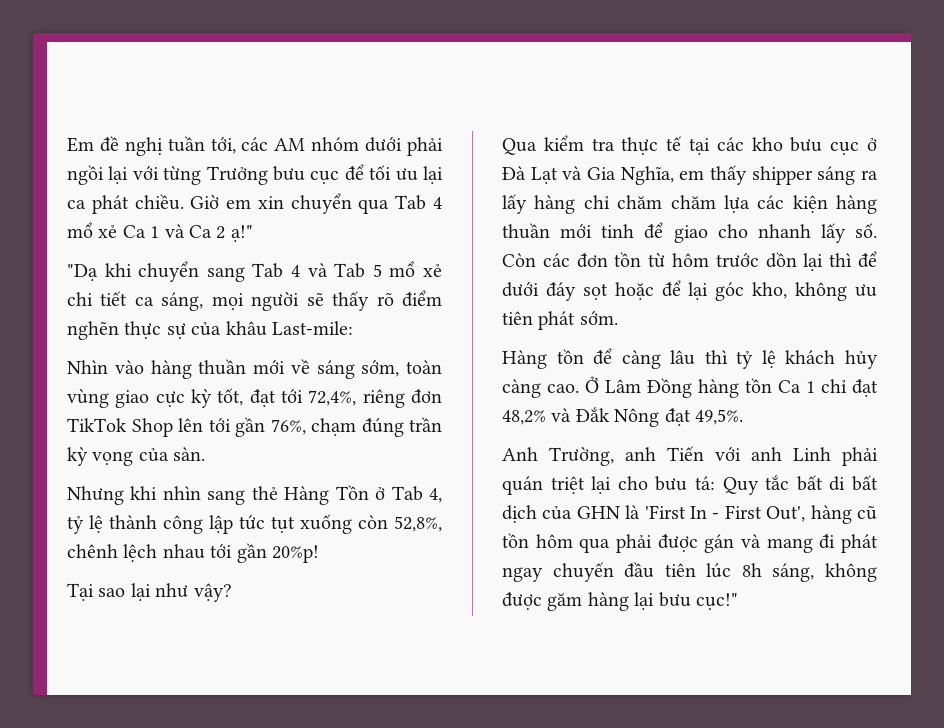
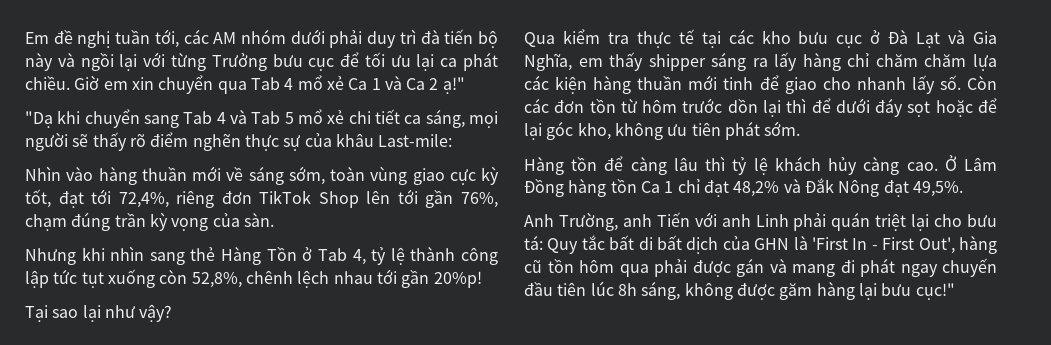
- Em đề nghị tuần tới, các AM nhóm dưới phải ngồi lại với từng Trưởng bưu cục để tối ưu lại ca phát chiều.
+ Em đề nghị tuần tới, các AM nhóm dưới phải duy trì đà tiến bộ này và ngồi lại với từng Trưởng bưu cục để tối ưu lại ca phát chiều.

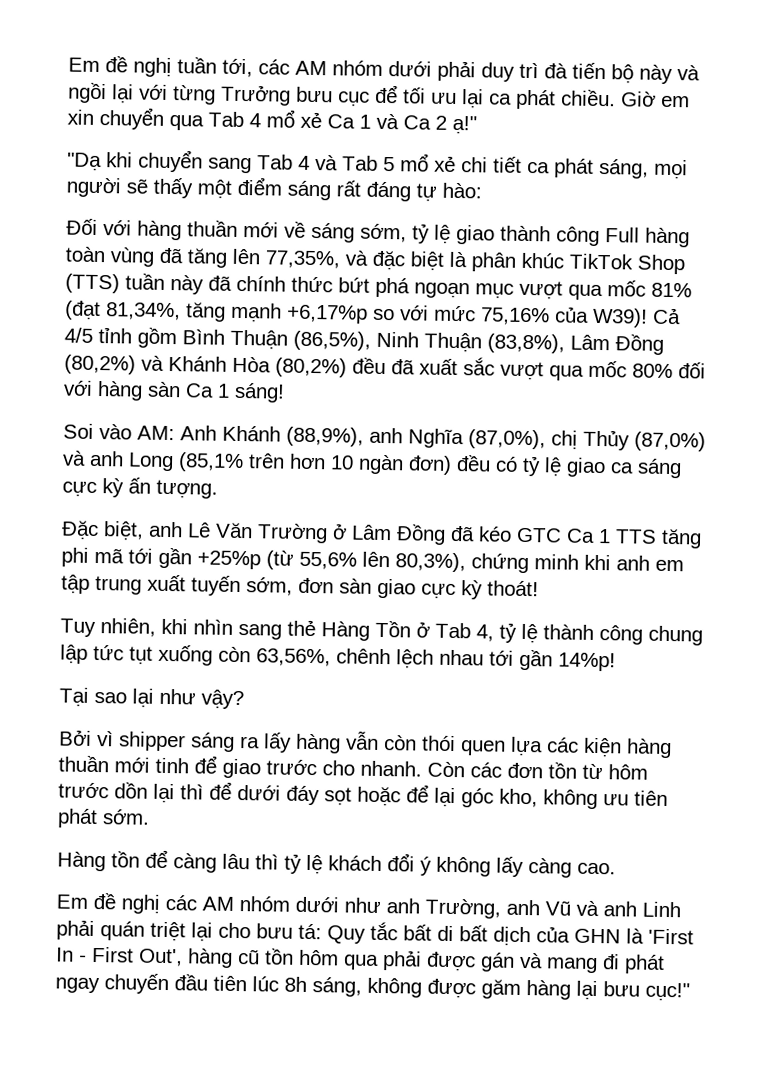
- "Dạ khi chuyển sang Tab 4 và Tab 5 mổ xẻ chi tiết ca sáng, mọi người sẽ thấy rõ điểm nghẽn thực sự của khâu Last-mile:
- Nhìn vào hàng thuần mới về sáng sớm, toàn vùng giao cực kỳ tốt, đạt tới 72,4%, riêng đơn TikTok Shop lên tới gần 76%, chạm đúng trần kỳ vọng của sàn.
- Nhưng khi nhìn sang thẻ Hàng Tồn ở Tab 4, tỷ lệ thành công lập tức tụt xuống còn 52,8%, chênh lệch nhau tới gần 20%p!
+ "Dạ khi chuyển sang Tab 4 và Tab 5 mổ xẻ chi tiết ca phát sáng, mọi người sẽ thấy một điểm sáng rất đáng tự hào:
+ Đối với hàng thuần mới về sáng sớm, tỷ lệ giao thành công Full hàng toàn vùng đã tăng lên 77,35%, và đặc biệt là phân khúc TikTok Shop (TTS) tuần này đã chính thức bứt phá ngoạn mục vượt qua mốc 81% (đạt 81,34%, tăng mạnh +6,17%p so với mức 75,16% của W39)! Cả 4/5 tỉnh gồm Bình Thuận (86,5%), Ninh Thuận (83,8%), Lâm Đồng (80,2%) và Khánh Hòa (80,2%) đều đã xuất sắc vượt qua mốc 80% đối với hàng sàn Ca 1 sáng!
+ Soi vào AM: Anh Khánh (88,9%), anh Nghĩa (87,0%), chị Thủy (87,0%) và anh Long (85,1% trên hơn 10 ngàn đơn) đều có tỷ lệ giao ca sáng cực kỳ ấn tượng.
+ Đặc biệt, anh Lê Văn Trường ở Lâm Đồng đã kéo GTC Ca 1 TTS tăng phi mã tới gần +25%p (từ 55,6% lên 80,3%), chứng minh khi anh em tập trung xuất tuyến sớm, đơn sàn giao cực kỳ thoát!
+ Tuy nhiên, khi nhìn sang thẻ Hàng Tồn ở Tab 4, tỷ lệ thành công chung lập tức tụt xuống còn 63,56%, chênh lệch nhau tới gần 14%p!
- Qua kiểm tra thực tế tại các kho bưu cục ở Đà Lạt và Gia Nghĩa, em thấy shipper sáng ra lấy hàng chỉ chăm chăm lựa các kiện hàng thuần mới tinh để giao cho nhanh lấy số.
+ Bởi vì shipper sáng ra lấy hàng vẫn còn thói quen lựa các kiện hàng thuần mới tinh để giao trước cho nhanh.
- Hàng tồn để càng lâu thì tỷ lệ khách hủy càng cao. Ở Lâm Đồng hàng tồn Ca 1 chỉ đạt 48,2% và Đắk Nông đạt 49,5%.
- Anh Trường, anh Tiến với anh Linh phải quán triệt lại cho bưu tá: Quy tắc bất di bất dịch của GHN là 'First In - First Out', hàng cũ tồn hôm qua phải được gán và mang đi phát ngay chuyến đầu tiên lúc 8h sáng, không được găm hàng lại bưu cục!"
+ Hàng tồn để càng lâu thì tỷ lệ khách đổi ý không lấy càng cao.
+ Em đề nghị các AM nhóm dưới như anh Trường, anh Vũ và anh Linh phải quán triệt lại cho bưu tá: Quy tắc bất di bất dịch của GHN là 'First In - First Out', hàng cũ tồn hôm qua phải được gán và mang đi phát ngay chuyến đầu tiên lúc 8h sáng, không được găm hàng lại bưu cục!"

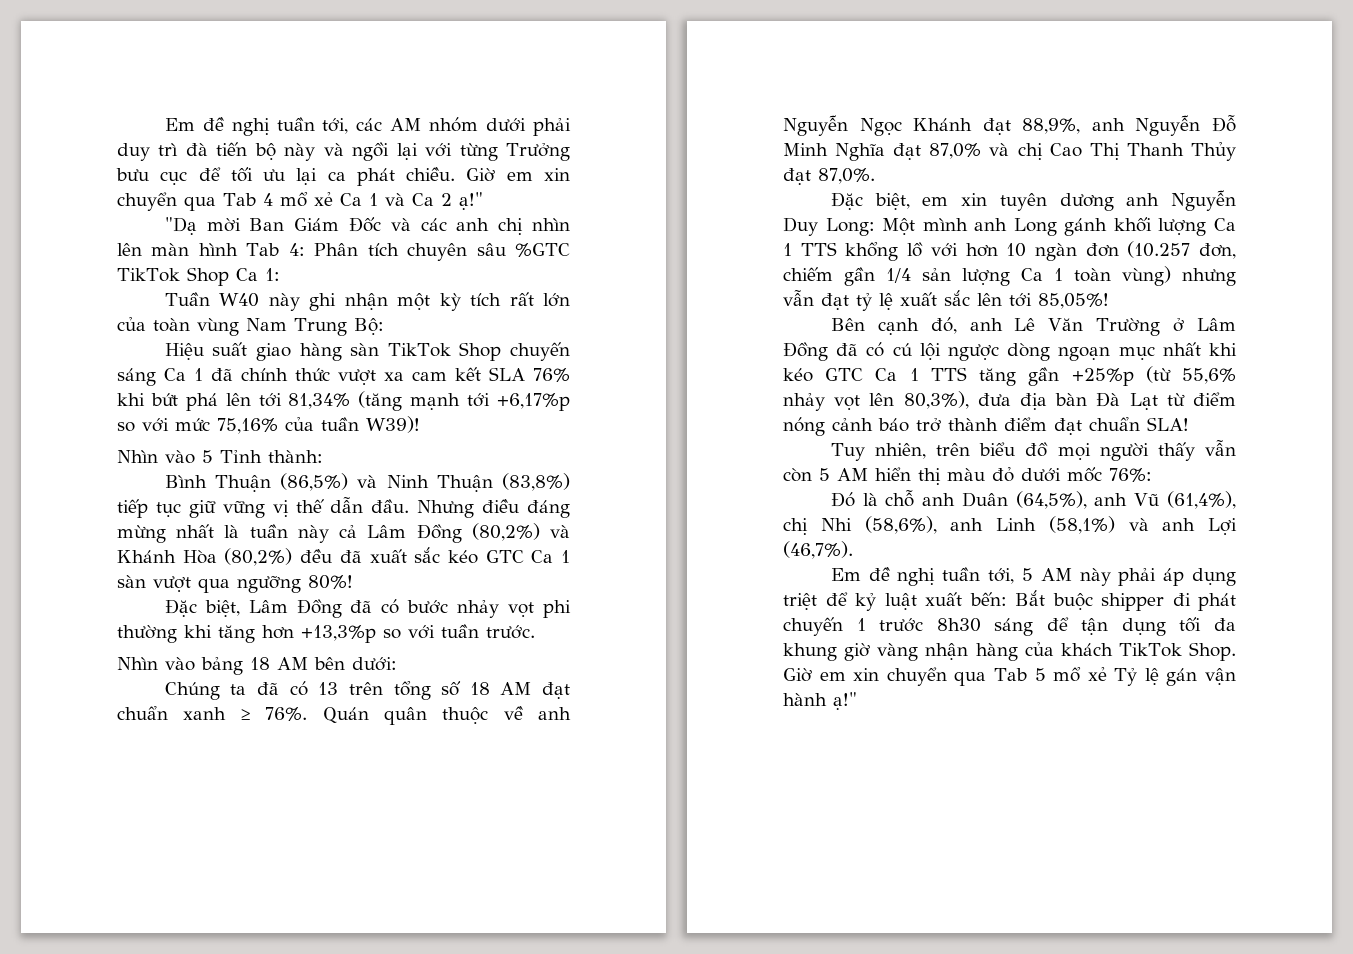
- "Dạ khi chuyển sang Tab 4 và Tab 5 mổ xẻ chi tiết ca phát sáng, mọi người sẽ thấy một điểm sáng rất đáng tự hào:
- Đối với hàng thuần mới về sáng sớm, tỷ lệ giao thành công Full hàng toàn vùng đã tăng lên 77,35%, và đặc biệt là phân khúc TikTok Shop (TTS) tuần này đã chính thức bứt phá ngoạn mục vượt qua mốc 81% (đạt 81,34%, tăng mạnh +6,17%p so với mức 75,16% của W39)! Cả 4/5 tỉnh gồm Bình Thuận (86,5%), Ninh Thuận (83,8%), Lâm Đồng (80,2%) và Khánh Hòa (80,2%) đều đã xuất sắc vượt qua mốc 80% đối với hàng sàn Ca 1 sáng!
- Soi vào AM: Anh Khánh (88,9%), anh Nghĩa (87,0%), chị Thủy (87,0%) và anh Long (85,1% trên hơn 10 ngàn đơn) đều có tỷ lệ giao ca sáng cực kỳ ấn tượng.
- Đặc biệt, anh Lê Văn Trường ở Lâm Đồng đã kéo GTC Ca 1 TTS tăng phi mã tới gần +25%p (từ 55,6% lên 80,3%), chứng minh khi anh em tập trung xuất tuyến sớm, đơn sàn giao cực kỳ thoát!
- Tuy nhiên, khi nhìn sang thẻ Hàng Tồn ở Tab 4, tỷ lệ thành công chung lập tức tụt xuống còn 63,56%, chênh lệch nhau tới gần 14%p!
- Tại sao lại như vậy?
- Bởi vì shipper sáng ra lấy hàng vẫn còn thói quen lựa các kiện hàng thuần mới tinh để giao trước cho nhanh. Còn các đơn tồn từ hôm trước dồn lại thì để dưới đáy sọt hoặc để lại góc kho, không ưu tiên phát sớm.
- Hàng tồn để càng lâu thì tỷ lệ khách đổi ý không lấy càng cao.
- Em đề nghị các AM nhóm dưới như anh Trường, anh Vũ và anh Linh phải quán triệt lại cho bưu tá: Quy tắc bất di bất dịch của GHN là 'First In - First Out', hàng cũ tồn hôm qua phải được gán và mang đi phát ngay chuyến đầu tiên lúc 8h sáng, không được găm hàng lại bưu cục!"
+ "Dạ mời Ban Giám Đốc và các anh chị nhìn lên màn hình Tab 4: Phân tích chuyên sâu %GTC TikTok Shop Ca 1:
+ Tuần W40 này ghi nhận một kỳ tích rất lớn của toàn vùng Nam Trung Bộ:
+ Hiệu suất giao hàng sàn TikTok Shop chuyến sáng Ca 1 đã chính thức vượt xa cam kết SLA 76% khi bứt phá lên tới 81,34% (tăng mạnh tới +6,17%p so với mức 75,16% của tuần W39)!
+ Nhìn vào 5 Tỉnh thành:
+ Bình Thuận (86,5%) và Ninh Thuận (83,8%) tiếp tục giữ vững vị thế dẫn đầu. Nhưng điều đáng mừng nhất là tuần này cả Lâm Đồng (80,2%) và Khánh Hòa (80,2%) đều đã xuất sắc kéo GTC Ca 1 sàn vượt qua ngưỡng 80%!
+ Đặc biệt, Lâm Đồng đã có bước nhảy vọt phi thường khi tăng hơn +13,3%p so với tuần trước.
+ Nhìn vào bảng 18 AM bên dưới:
+ Chúng ta đã có 13 trên tổng số 18 AM đạt chuẩn xanh ≥ 76%. Quán quân thuộc về anh Nguyễn Ngọc Khánh đạt 88,9%, anh Nguyễn Đỗ Minh Nghĩa đạt 87,0% và chị Cao Thị Thanh Thủy đạt 87,0%.
+ Đặc biệt, em xin tuyên dương anh Nguyễn Duy Long: Một mình anh Long gánh khối lượng Ca 1 TTS khổng lồ với hơn 10 ngàn đơn (10.257 đơn, chiếm gần 1/4 sản lượng Ca 1 toàn vùng) nhưng vẫn đạt tỷ lệ xuất sắc lên tới 85,05%!
+ Bên cạnh đó, anh Lê Văn Trường ở Lâm Đồng đã có cú lội ngược dòng ngoạn mục nhất khi kéo GTC Ca 1 TTS tăng gần +25%p (từ 55,6% nhảy vọt lên 80,3%), đưa địa bàn Đà Lạt từ điểm nóng cảnh báo trở thành điểm đạt chuẩn SLA!
+ Tuy nhiên, trên biểu đồ mọi người thấy vẫn còn 5 AM hiển thị màu đỏ dưới mốc 76%:
+ Đó là chỗ anh Duân (64,5%), anh Vũ (61,4%), chị Nhi (58,6%), anh Linh (58,1%) và anh Lợi (46,7%).
+ Em đề nghị tuần tới, 5 AM này phải áp dụng triệt để kỷ luật xuất bến: Bắt buộc shipper đi phát chuyến 1 trước 8h30 sáng để tận dụng tối đa khung giờ vàng nhận hàng của khách TikTok Shop. Giờ em xin chuyển qua Tab 5 mổ xẻ Tỷ lệ gán vận hành ạ!"

